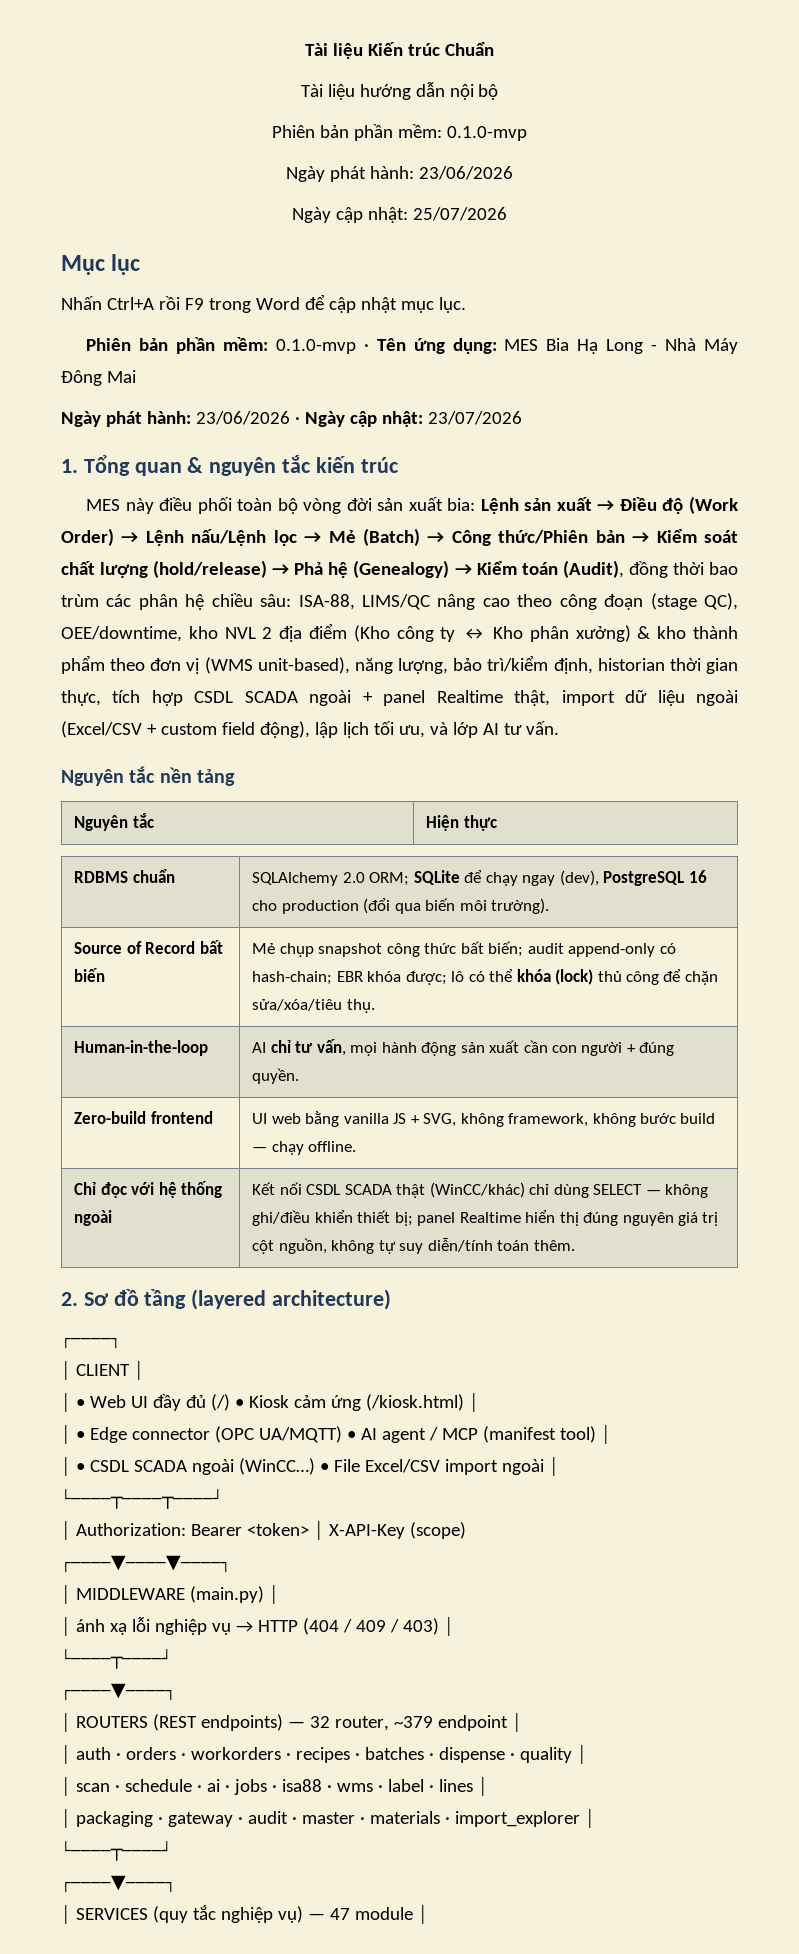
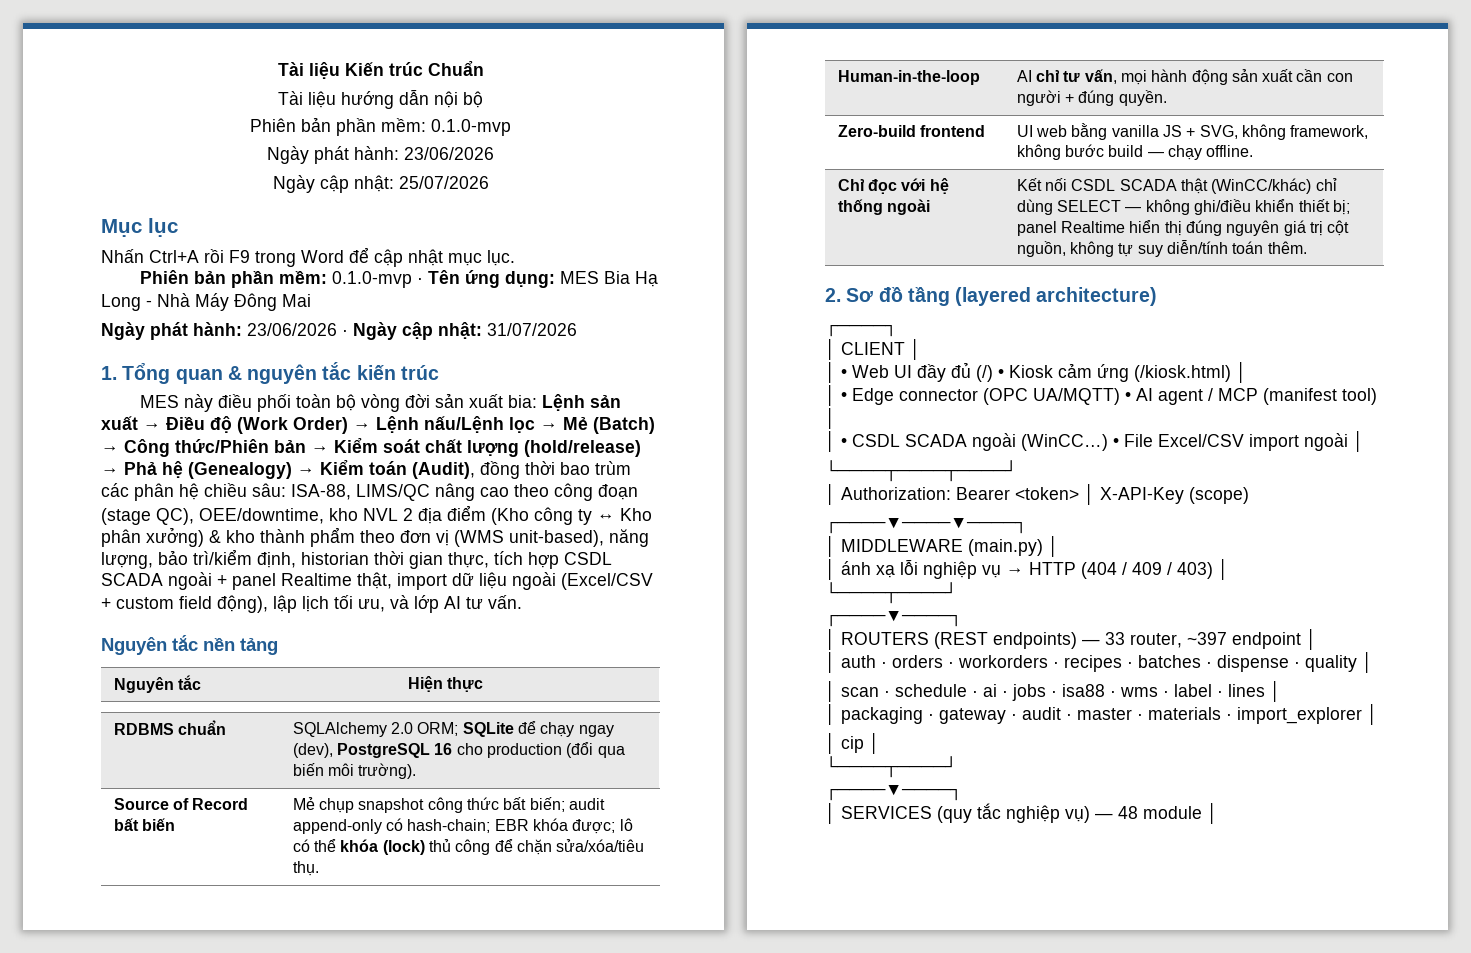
- Ngày phát hành: 23/06/2026 · Ngày cập nhật: 23/07/2026
+ Ngày phát hành: 23/06/2026 · Ngày cập nhật: 31/07/2026
- │ ROUTERS (REST endpoints) — 32 router, ~379 endpoint │
+ │ ROUTERS (REST endpoints) — 33 router, ~397 endpoint │
+ │ cip │
- │ SERVICES (quy tắc nghiệp vụ) — 47 module │
+ │ SERVICES (quy tắc nghiệp vụ) — 48 module │

